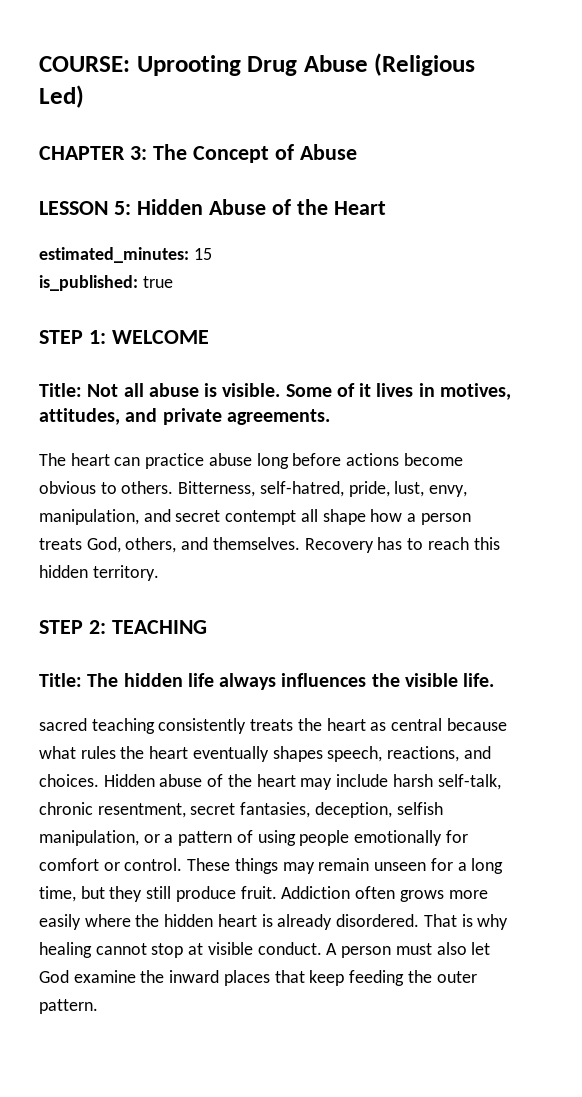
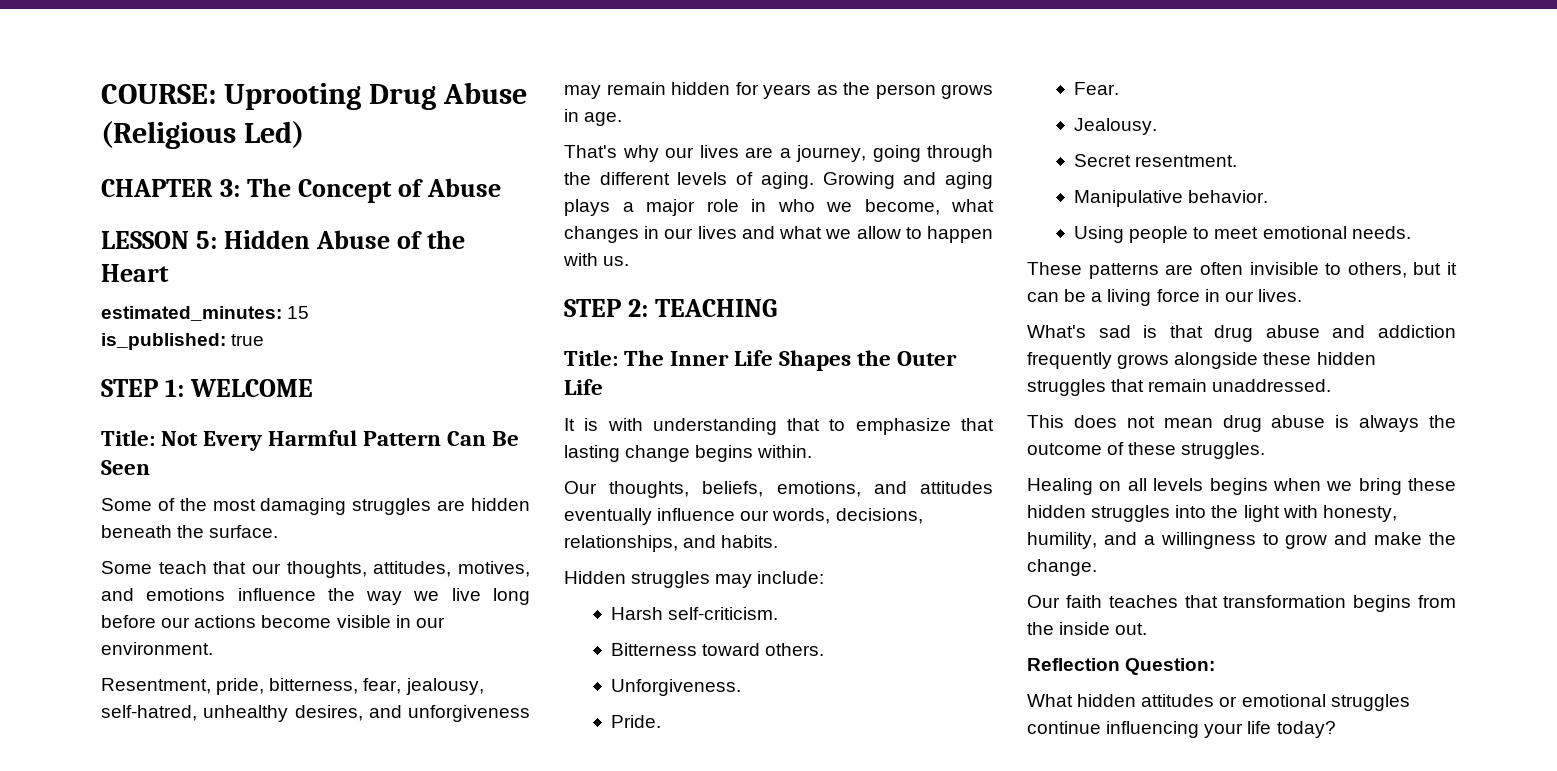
- Title: Not all abuse is visible. Some of it lives in motives, attitudes, and private agreements.
- The heart can practice abuse long before actions become obvious to others. Bitterness, self-hatred, pride, lust, envy, manipulation, and secret contempt all shape how a person treats God, others, and themselves. Recovery has to reach this hidden territory.
+ Title: Not Every Harmful Pattern Can Be Seen
+ Some of the most damaging struggles are hidden beneath the surface.
+ Some teach that our thoughts, attitudes, motives, and emotions influence the way we live long before our actions become visible in our environment.
+ Resentment, pride, bitterness, fear, jealousy, self-hatred, unhealthy desires, and unforgiveness may remain hidden for years as the person grows in age.
+ That's why our lives are a journey, going through the different levels of aging. Growing and aging plays a major role in who we become, what changes in our lives and what we allow to happen with us.
- Title: The hidden life always influences the visible life.
- sacred teaching consistently treats the heart as central because what rules the heart eventually shapes speech, reactions, and choices. Hidden abuse of the heart may include harsh self-talk, chronic resentment, secret fantasies, deception, selfish manipulation, or a pattern of using people emotionally for comfort or control. These things may remain unseen for a long time, but they still produce fruit. Addiction often grows more easily where the hidden heart is already disordered. That is why healing cannot stop at visible conduct. A person must also let God examine the inward places that keep feeding the outer pattern.
+ Title: The Inner Life Shapes the Outer Life
+ It is with understanding that to emphasize that lasting change begins within.
+ Our thoughts, beliefs, emotions, and attitudes eventually influence our words, decisions, relationships, and habits.
+ Hidden struggles may include:
+ Harsh self-criticism.
+ Bitterness toward others.
+ Unforgiveness.
+ Pride.
+ Fear.
+ Jealousy.
+ Secret resentment.
+ Manipulative behavior.
+ Using people to meet emotional needs.
+ These patterns are often invisible to others, but it can be a living force in our lives.
+ What's sad is that drug abuse and addiction frequently grows alongside these hidden struggles that remain unaddressed.
+ This does not mean drug abuse is always the outcome of these struggles.
+ Healing on all levels begins when we bring these hidden struggles into the light with honesty, humility, and a willingness to grow and make the change.
+ Our faith teaches that transformation begins from the inside out.
+ Reflection Question:
+ What hidden attitudes or emotional struggles continue influencing your life today?

